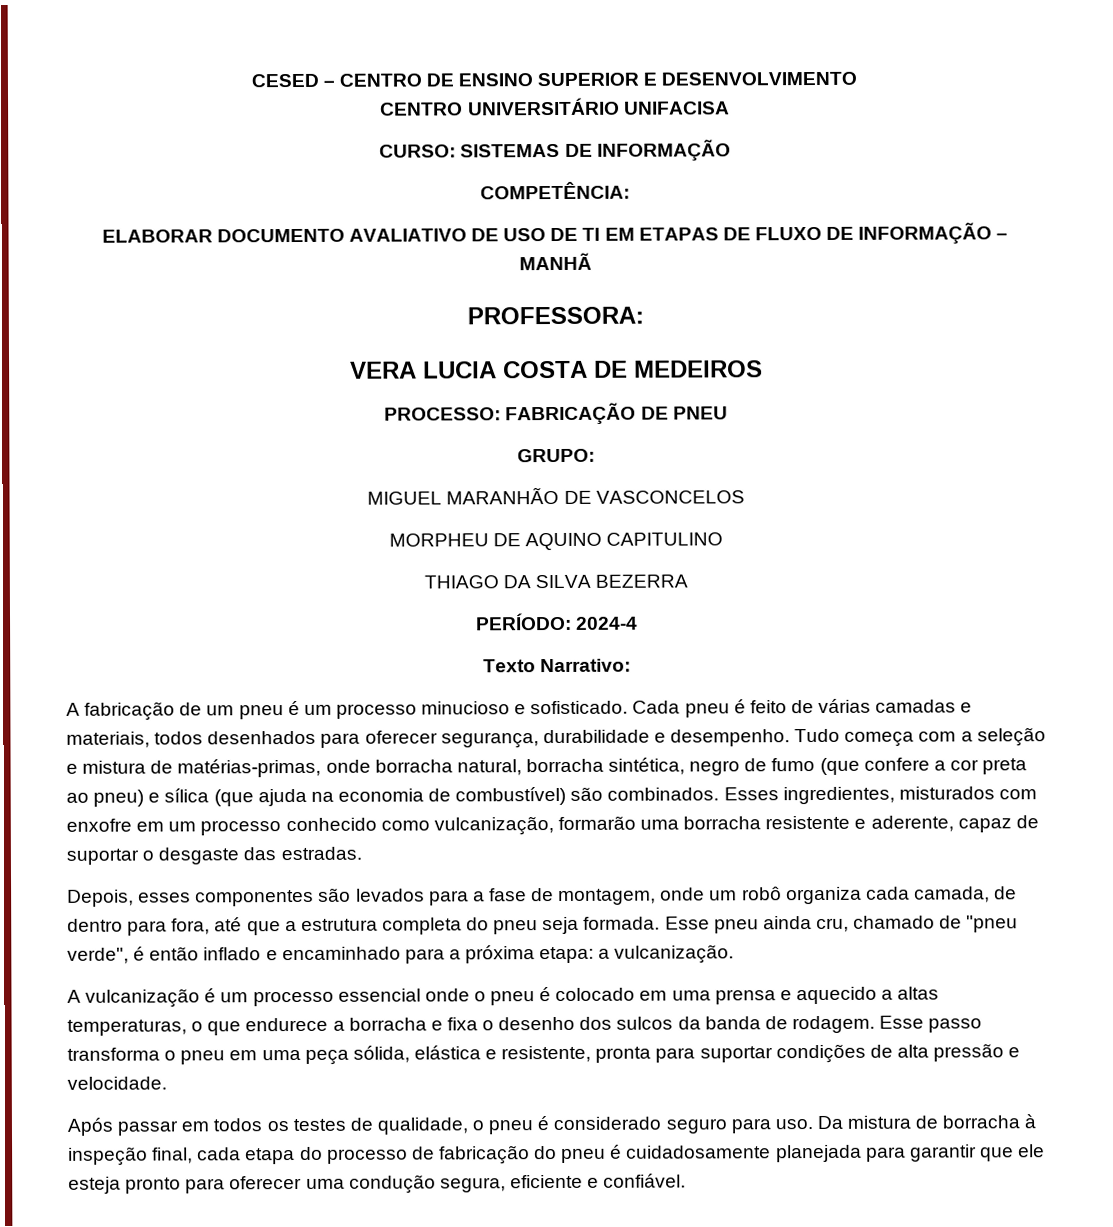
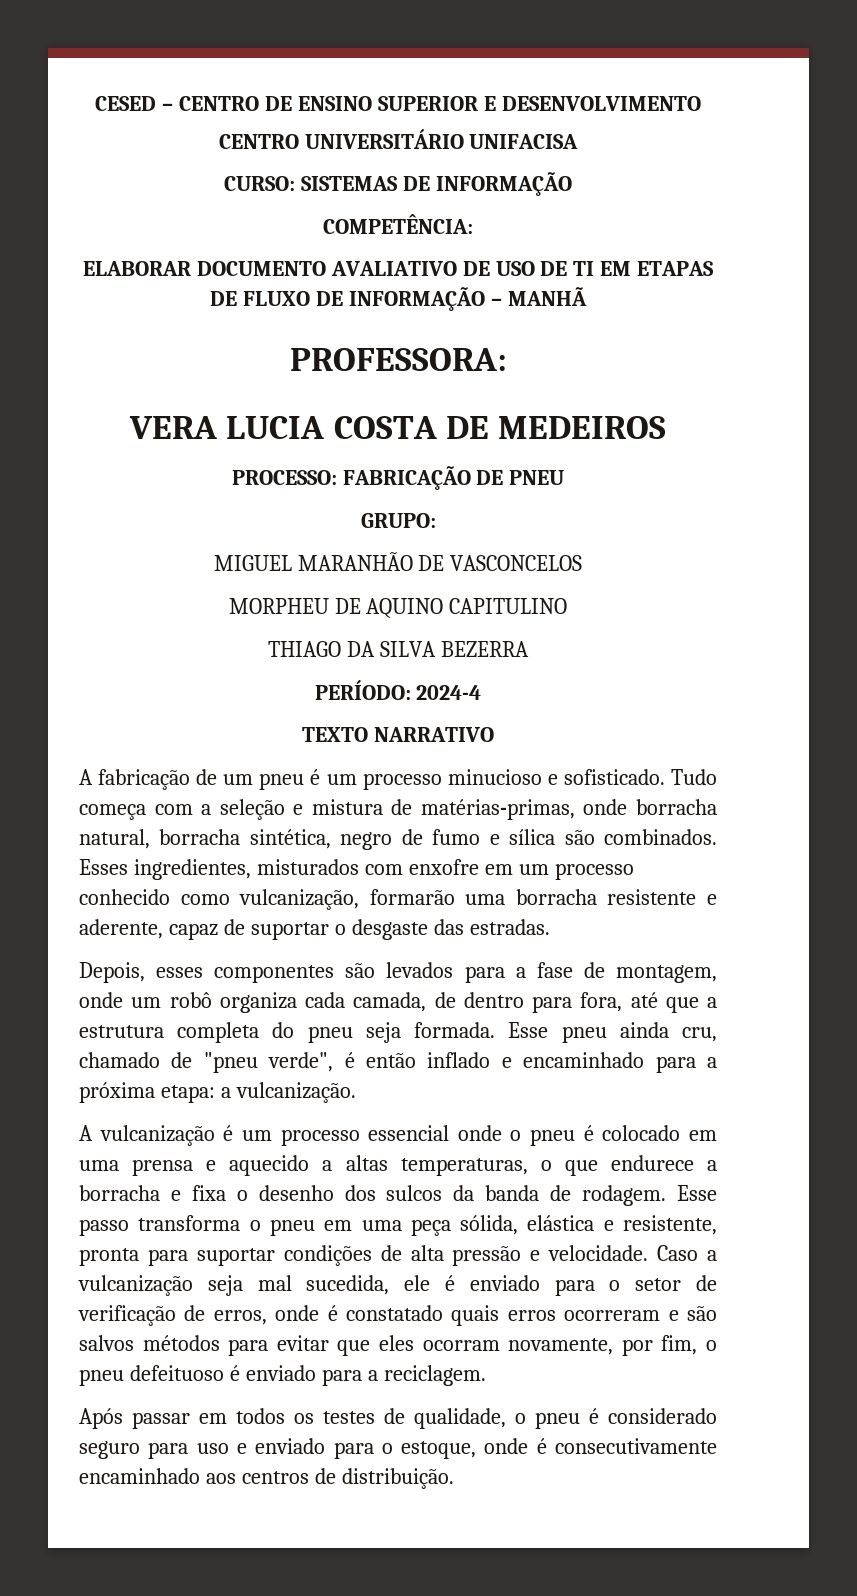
- Texto Narrativo:
+ TEXTO NARRATIVO
- Cada pneu é feito de várias camadas e materiais, todos desenhados para oferecer segurança, durabilidade e desempenho.
- Tudo começa com a seleção e mistura de matérias-primas, onde borracha natural, borracha sintética, negro de fumo (que confere a cor preta ao pneu) e sílica (que ajuda na economia de combustível) são combinados.
+ Tudo começa com a seleção e mistura de matérias-primas, onde borracha natural, borracha sintética, negro de fumo e sílica são combinados.
+ Caso a vulcanização seja mal sucedida, ele é enviado para o setor de verificação de erros, onde é constatado quais erros ocorreram e são salvos métodos para evitar que eles ocorram novamente, por fim, o pneu defeituoso é enviado para a reciclagem.
- Após passar em todos os testes de qualidade, o pneu é considerado seguro para uso. Da mistura de borracha à inspeção final, cada etapa do processo de fabricação do pneu é cuidadosamente planejada para garantir que ele esteja pronto para oferecer uma condução segura, eficiente e confiável.
+ Após passar em todos os testes de qualidade, o pneu é considerado seguro para uso e enviado para o estoque, onde é consecutivamente encaminhado aos centros de distribuição.

